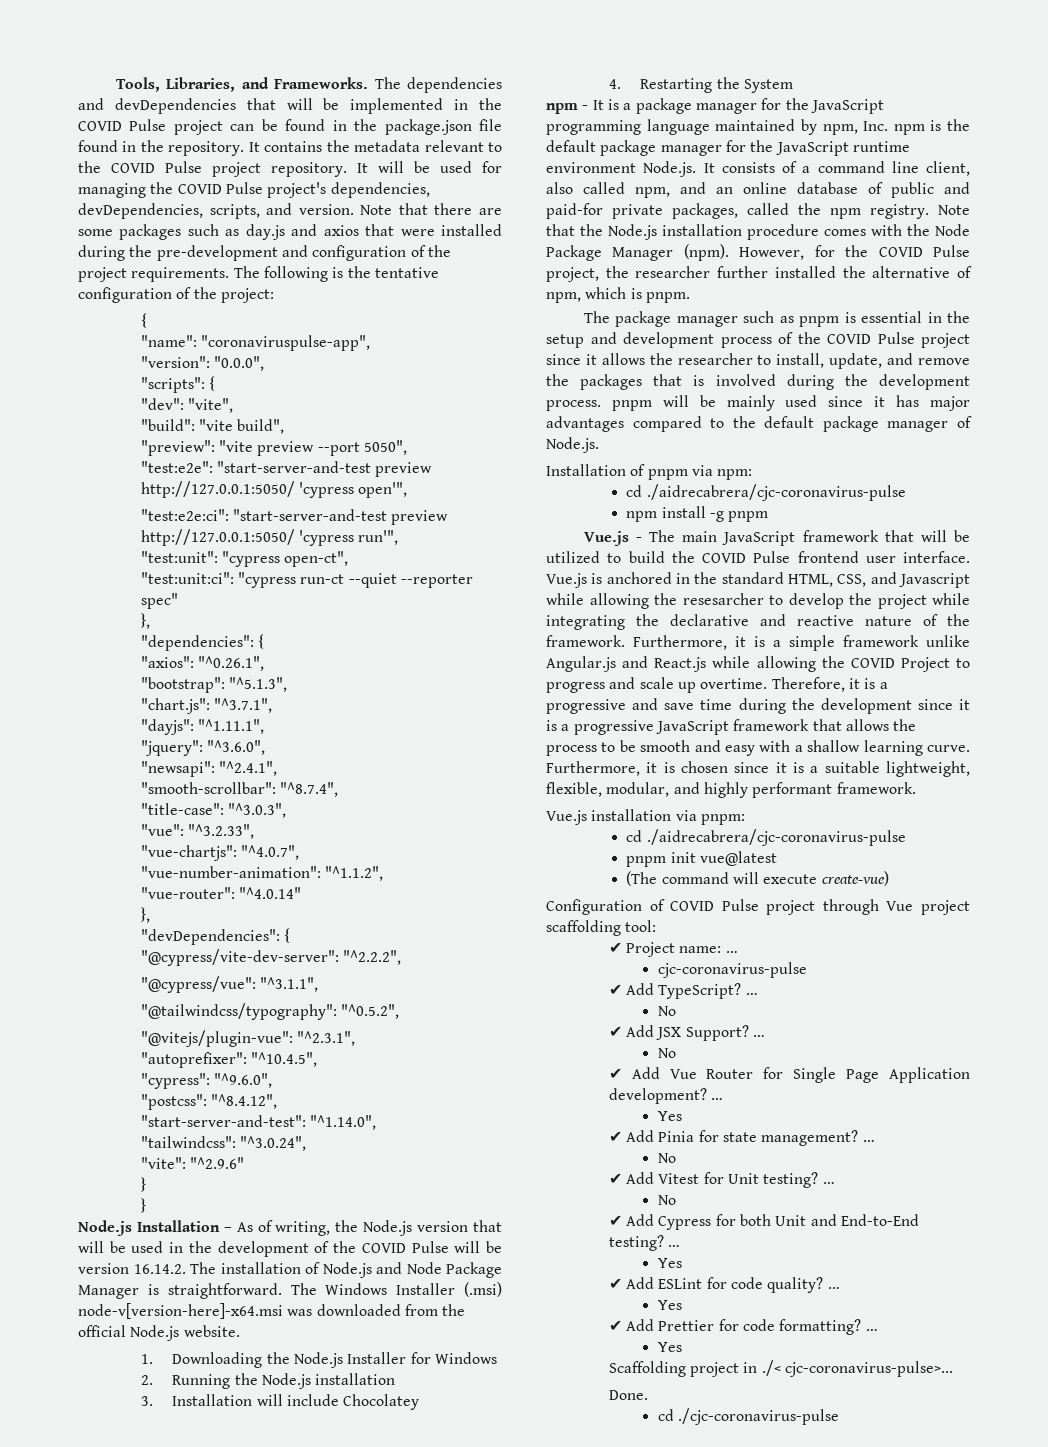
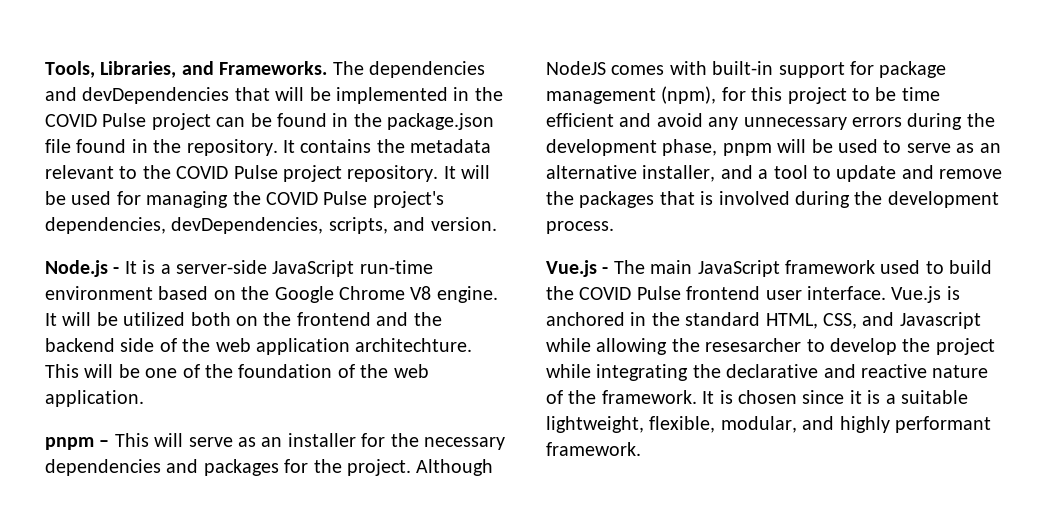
- It will be used for managing the COVID Pulse project's dependencies, devDependencies, scripts, and version. Note that there are some packages such as day.js and axios that were installed during the pre-development and configuration of the project requirements. The following is the tentative configuration of the project:
- {
- "name": "coronaviruspulse-app",
- "version": "0.0.0",
- "scripts": {
- "dev": "vite",
- "build": "vite build",
- "preview": "vite preview --port 5050",
- "test:e2e": "start-server-and-test preview http://127.0.0.1:5050/ 'cypress open'",
- "test:e2e:ci": "start-server-and-test preview http://127.0.0.1:5050/ 'cypress run'",
- "test:unit": "cypress open-ct",
- "test:unit:ci": "cypress run-ct --quiet --reporter spec"
- },
- "dependencies": {
- "axios": "^0.26.1",
- "bootstrap": "^5.1.3",
- "chart.js": "^3.7.1",
- "dayjs": "^1.11.1",
- "jquery": "^3.6.0",
- "newsapi": "^2.4.1",
- "smooth-scrollbar": "^8.7.4",
- "title-case": "^3.0.3",
- "vue": "^3.2.33",
- "vue-chartjs": "^4.0.7",
- "vue-number-animation": "^1.1.2",
- "vue-router": "^4.0.14"
- },
- "devDependencies": {
- "@cypress/vite-dev-server": "^2.2.2",
- "@cypress/vue": "^3.1.1",
- "@tailwindcss/typography": "^0.5.2",
- "@vitejs/plugin-vue": "^2.3.1",
- "autoprefixer": "^10.4.5",
- "cypress": "^9.6.0",
- "postcss": "^8.4.12",
- "start-server-and-test": "^1.14.0",
- "tailwindcss": "^3.0.24",
- "vite": "^2.9.6"
- }
- }
- Node.js Installation – As of writing, the Node.js version that will be used in the development of the COVID Pulse will be version 16.14.2. The installation of Node.js and Node Package Manager is straightforward. The Windows Installer (.msi) node-v[version-here]-x64.msi was downloaded from the official Node.js website.
- 1. Downloading the Node.js Installer for Windows
- 2. Running the Node.js installation
- 3. Installation will include Chocolatey
- 4. Restarting the System
- npm - It is a package manager for the JavaScript programming language maintained by npm, Inc. npm is the default package manager for the JavaScript runtime environment Node.js. It consists of a command line client, also called npm, and an online database of public and paid-for private packages, called the npm registry. Note that the Node.js installation procedure comes with the Node Package Manager (npm). However, for the COVID Pulse project, the researcher further installed the alternative of npm, which is pnpm.
- The package manager such as pnpm is essential in the setup and development process of the COVID Pulse project since it allows the researcher to install, update, and remove the packages that is involved during the development process. pnpm will be mainly used since it has major advantages compared to the default package manager of Node.js.
- Installation of pnpm via npm:
- cd ./aidrecabrera/cjc-coronavirus-pulse
- npm install -g pnpm
+ It will be used for managing the COVID Pulse project's dependencies, devDependencies, scripts, and version.
+ Node.js - It is a server-side JavaScript run-time environment based on the Google Chrome V8 engine. It will be utilized both on the frontend and the backend side of the web application architechture. This will be one of the foundation of the web application.
+ pnpm – This will serve as an installer for the necessary dependencies and packages for the project. Although NodeJS comes with built-in support for package management (npm), for this project to be time efficient and avoid any unnecessary errors during the development phase, pnpm will be used to serve as an alternative installer, and a tool to update and remove the packages that is involved during the development process.
- Vue.js - The main JavaScript framework that will be utilized to build the COVID Pulse frontend user interface.
+ Vue.js - The main JavaScript framework used to build the COVID Pulse frontend user interface.
- Furthermore, it is a simple framework unlike Angular.js and React.js while allowing the COVID Project to progress and scale up overtime. Therefore, it is a progressive and save time during the development since it is a progressive JavaScript framework that allows the process to be smooth and easy with a shallow learning curve. Furthermore, it is chosen since it is a suitable lightweight, flexible, modular, and highly performant framework.
+ It is chosen since it is a suitable lightweight, flexible, modular, and highly performant framework.
- Vue.js installation via pnpm:
- cd ./aidrecabrera/cjc-coronavirus-pulse
- pnpm init vue@latest
- (The command will execute create-vue)
- Configuration of COVID Pulse project through Vue project scaffolding tool:
- ✔ Project name: …
- cjc-coronavirus-pulse
- ✔ Add TypeScript? …
- No
- ✔ Add JSX Support? …
- No
- ✔ Add Vue Router for Single Page Application development? …
- Yes
- ✔ Add Pinia for state management? …
- No
- ✔ Add Vitest for Unit testing? …
- No
- ✔ Add Cypress for both Unit and End-to-End testing? …
- Yes
- ✔ Add ESLint for code quality? …
- Yes
- ✔ Add Prettier for code formatting? …
- Yes
- Scaffolding project in ./< cjc-coronavirus-pulse>...
- Done.
- cd ./cjc-coronavirus-pulse

